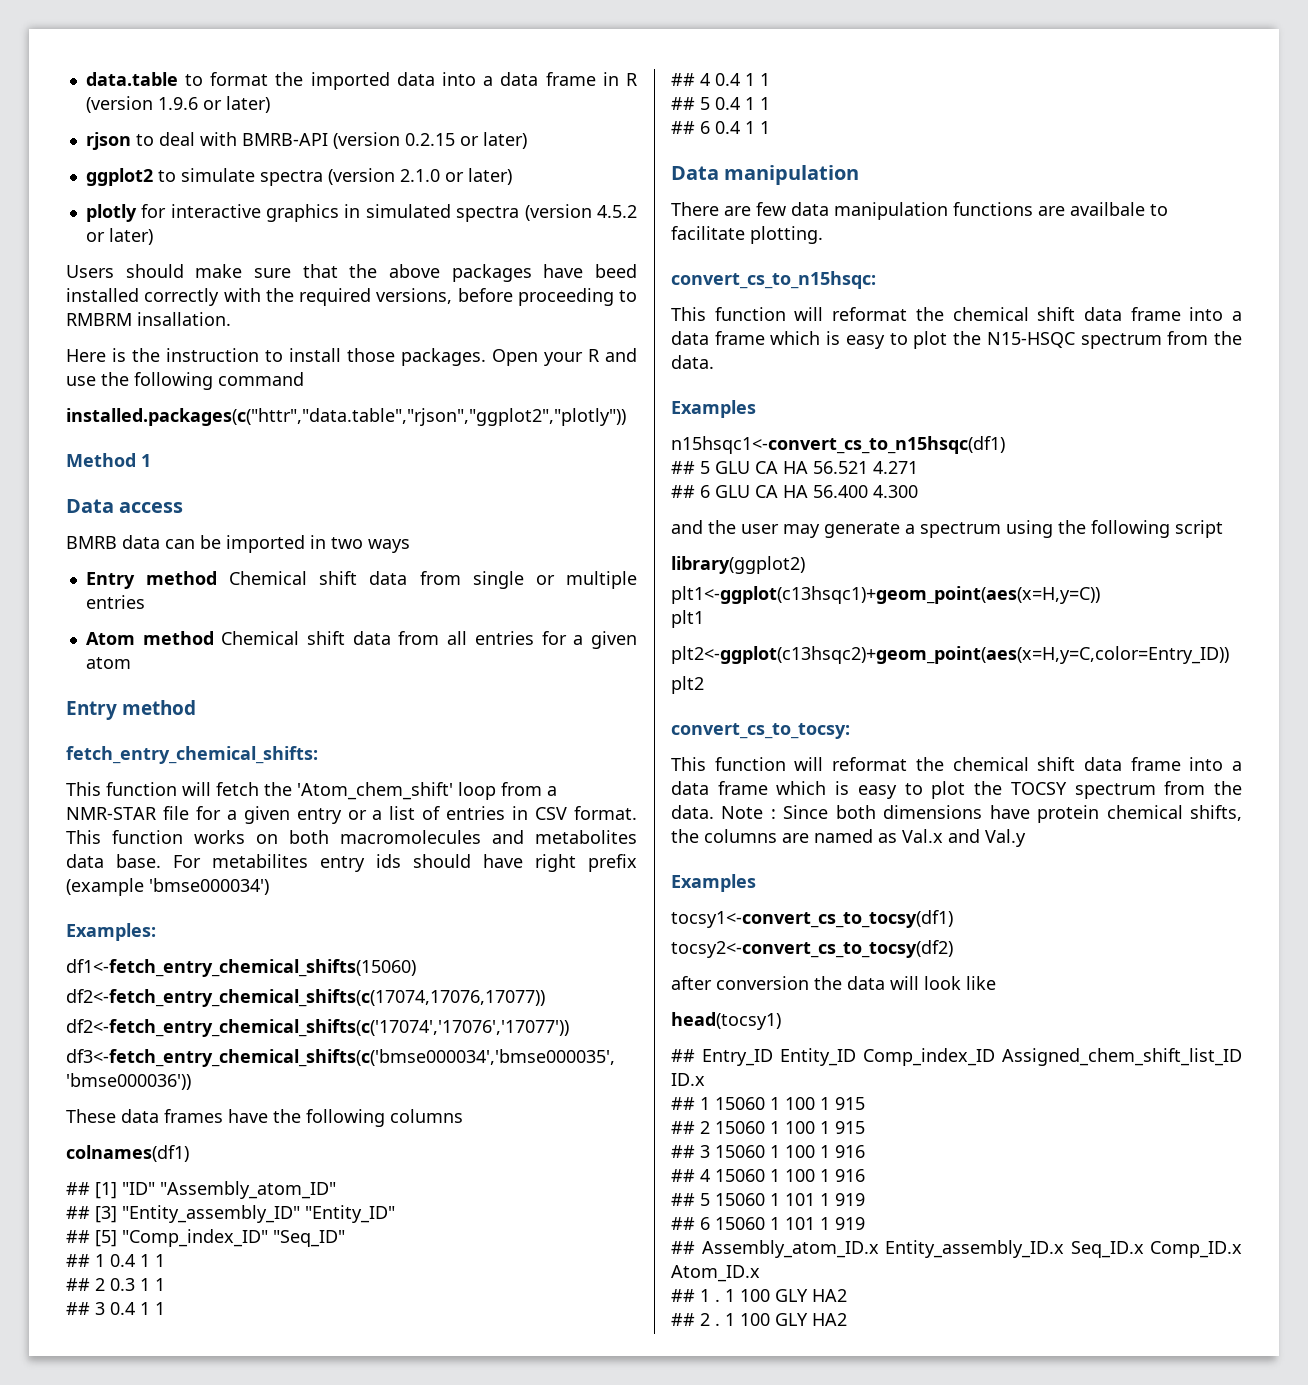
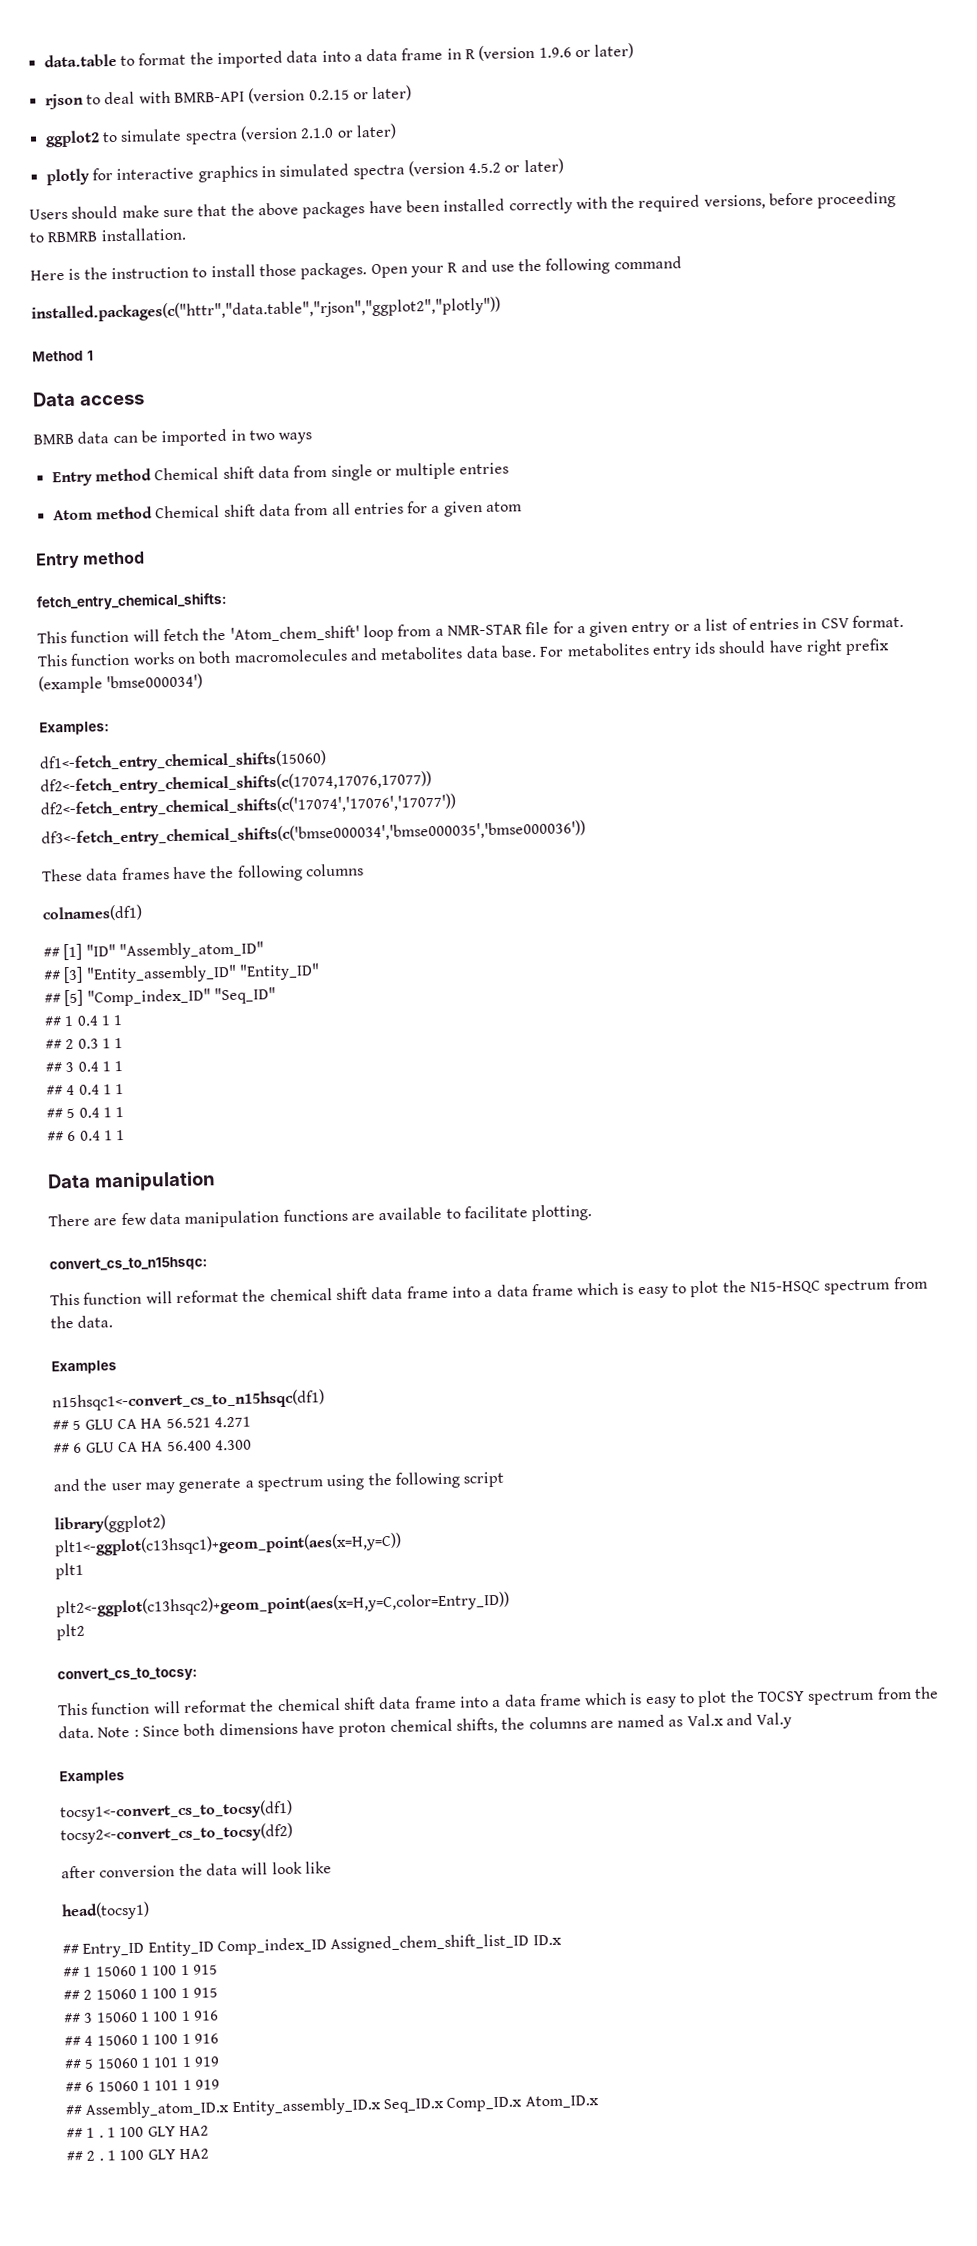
- Users should make sure that the above packages have beed installed correctly with the required versions, before proceeding to RMBRM insallation.
+ Users should make sure that the above packages have been installed correctly with the required versions, before proceeding to RBMRB installation.
- For metabilites entry ids should have right prefix (example 'bmse000034')
+ For metabolites entry ids should have right prefix (example 'bmse000034')
- There are few data manipulation functions are availbale to facilitate plotting.
+ There are few data manipulation functions are available to facilitate plotting.
- Note : Since both dimensions have protein chemical shifts, the columns are named as Val.x and Val.y
+ Note : Since both dimensions have proton chemical shifts, the columns are named as Val.x and Val.y

